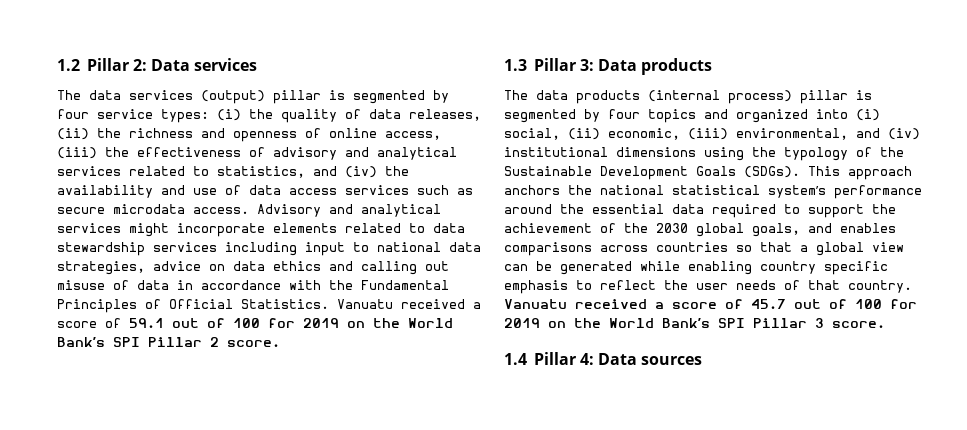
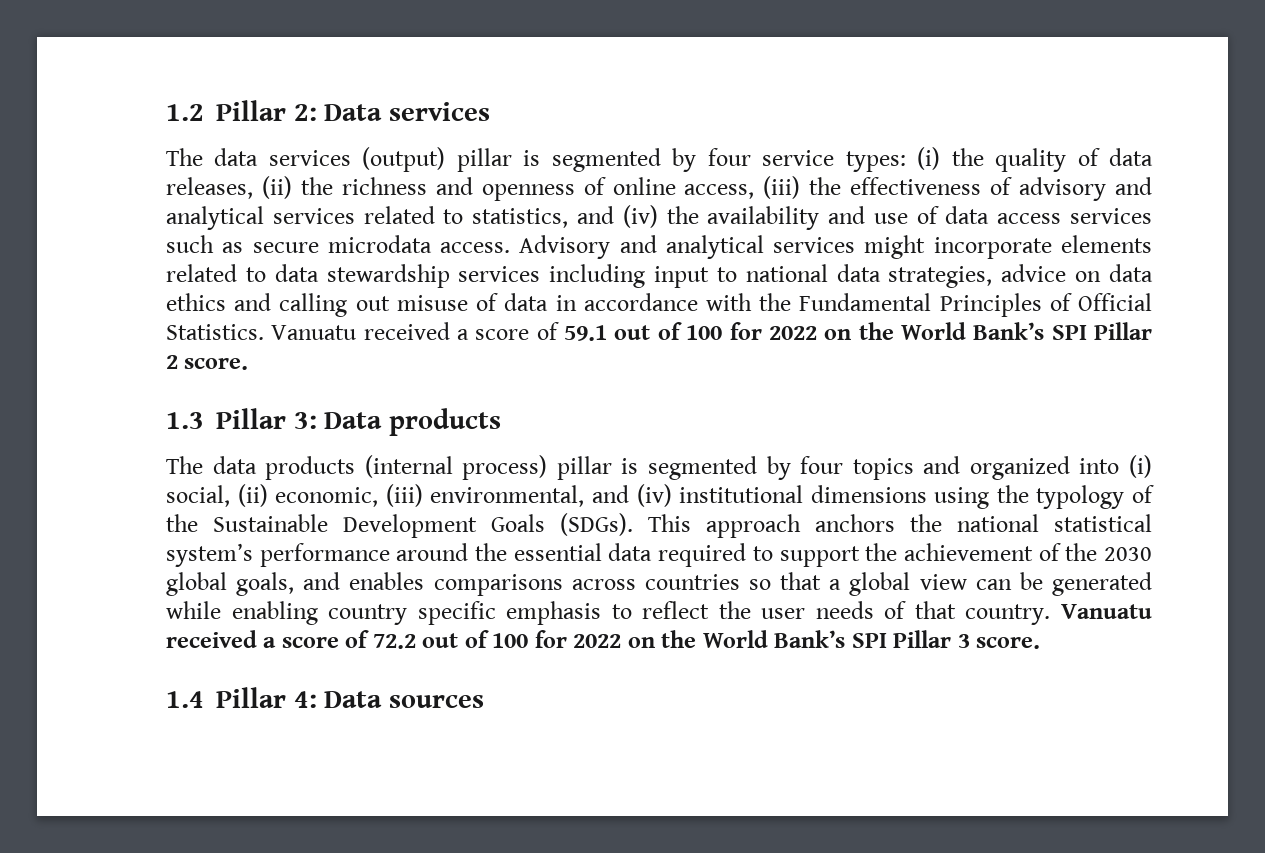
- Vanuatu received a score of 59.1 out of 100 for 2019 on the World Bank’s SPI Pillar 2 score.
+ Vanuatu received a score of 59.1 out of 100 for 2022 on the World Bank’s SPI Pillar 2 score.
- Vanuatu received a score of 45.7 out of 100 for 2019 on the World Bank’s SPI Pillar 3 score.
+ Vanuatu received a score of 72.2 out of 100 for 2022 on the World Bank’s SPI Pillar 3 score.

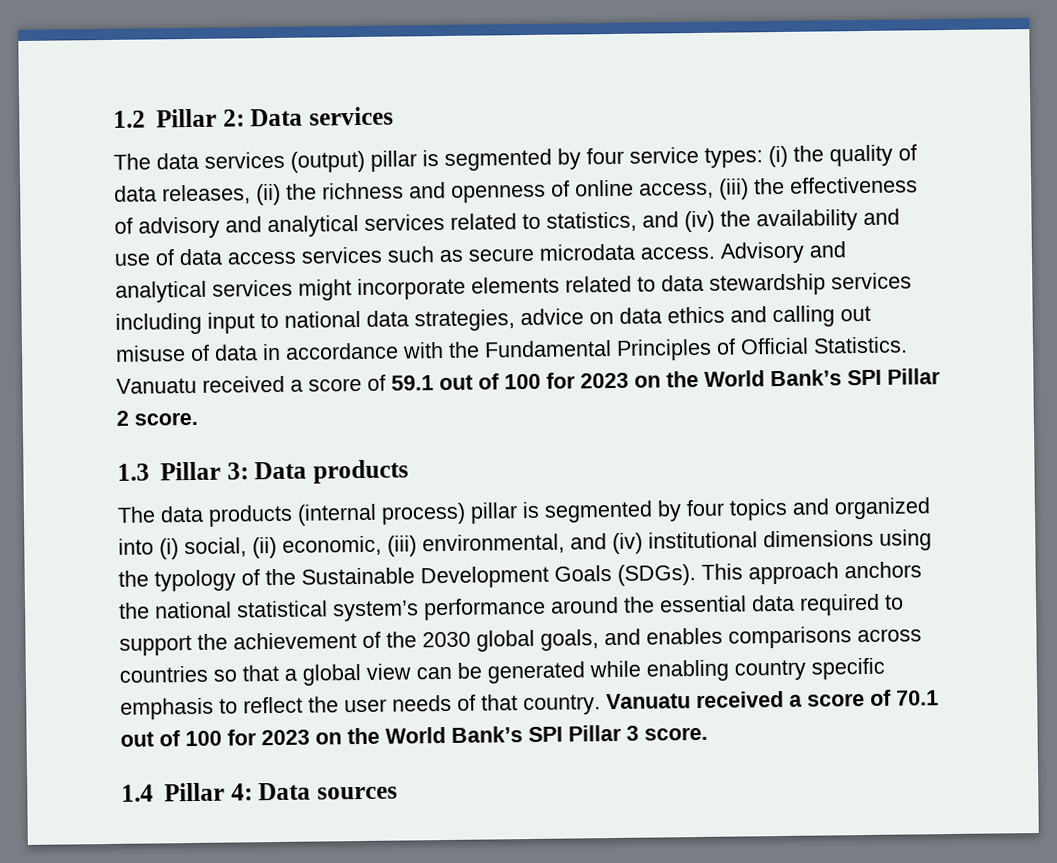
- Vanuatu received a score of 59.1 out of 100 for 2022 on the World Bank’s SPI Pillar 2 score.
+ Vanuatu received a score of 59.1 out of 100 for 2023 on the World Bank’s SPI Pillar 2 score.
- Vanuatu received a score of 72.2 out of 100 for 2022 on the World Bank’s SPI Pillar 3 score.
+ Vanuatu received a score of 70.1 out of 100 for 2023 on the World Bank’s SPI Pillar 3 score.

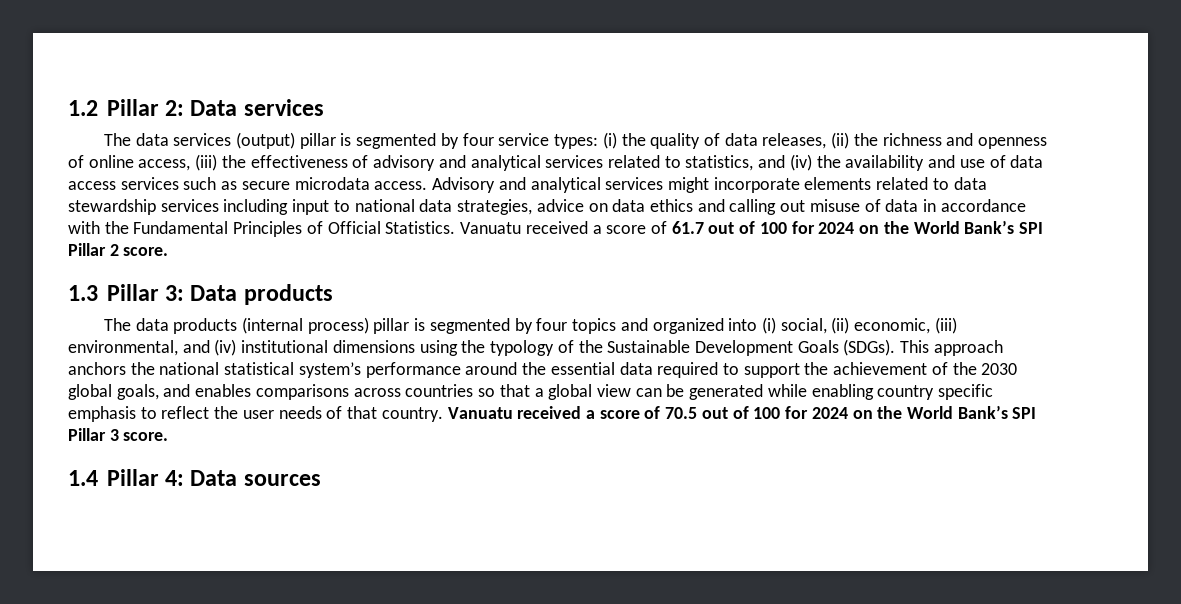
- Vanuatu received a score of 59.1 out of 100 for 2023 on the World Bank’s SPI Pillar 2 score.
+ Vanuatu received a score of 61.7 out of 100 for 2024 on the World Bank’s SPI Pillar 2 score.
- Vanuatu received a score of 70.1 out of 100 for 2023 on the World Bank’s SPI Pillar 3 score.
+ Vanuatu received a score of 70.5 out of 100 for 2024 on the World Bank’s SPI Pillar 3 score.

